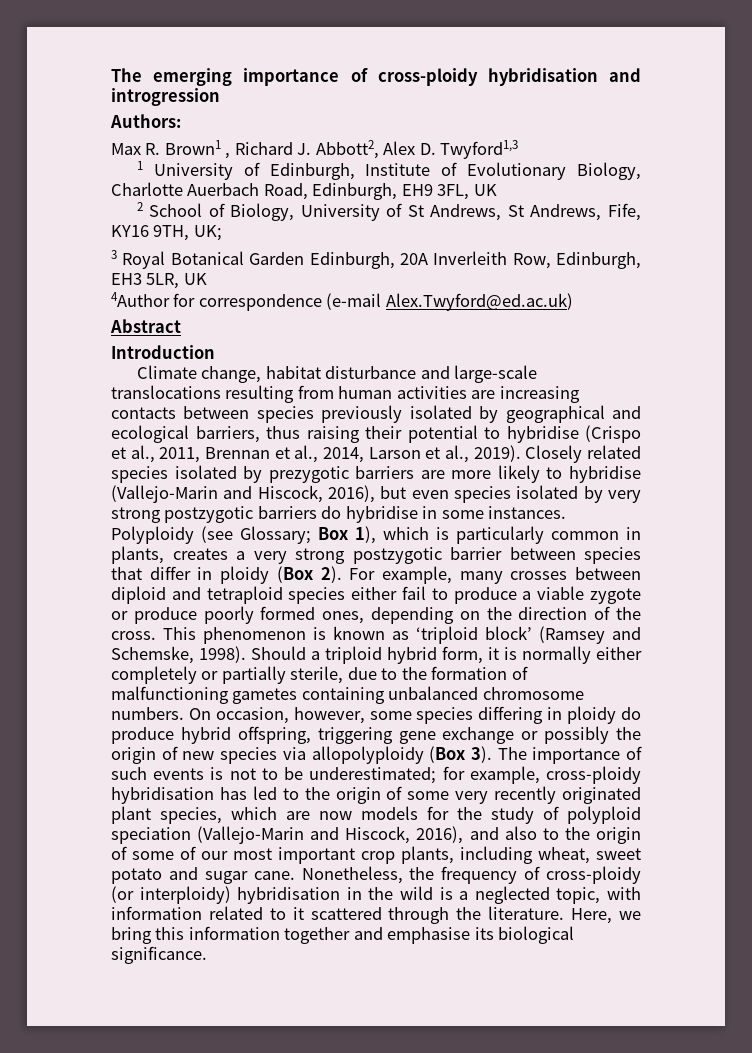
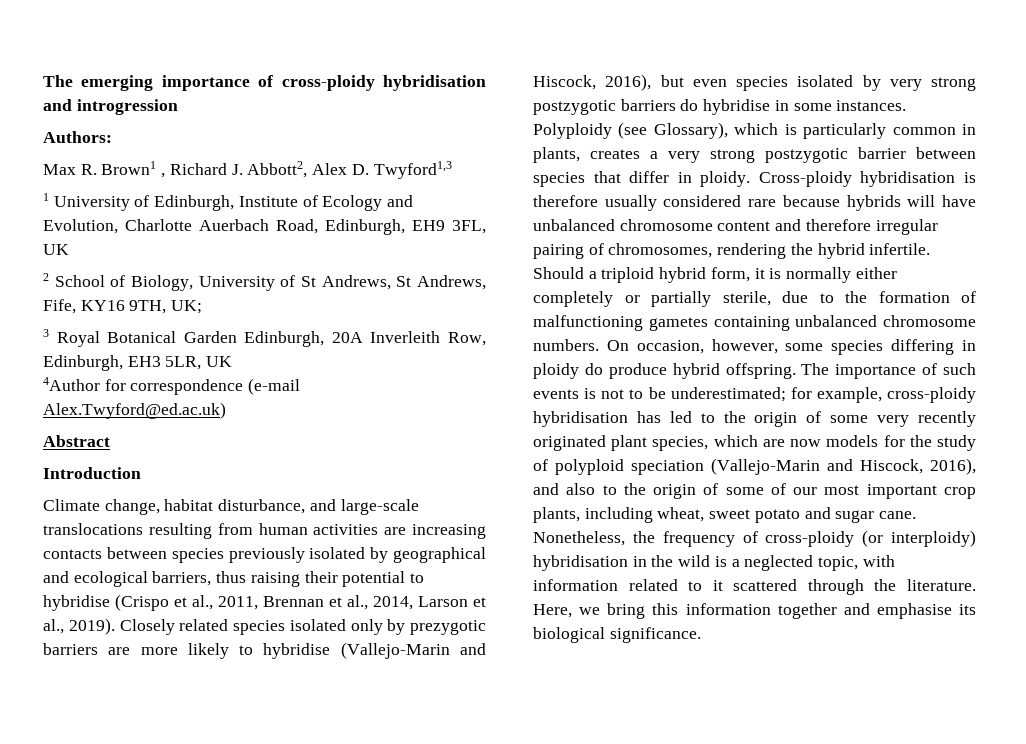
- 1 University of Edinburgh, Institute of Evolutionary Biology, Charlotte Auerbach Road, Edinburgh, EH9 3FL, UK
+ 1 University of Edinburgh, Institute of Ecology and Evolution, Charlotte Auerbach Road, Edinburgh, EH9 3FL, UK
- Climate change, habitat disturbance and large-scale translocations resulting from human activities are increasing contacts between species previously isolated by geographical and ecological barriers, thus raising their potential to hybridise (Crispo et al., 2011, Brennan et al., 2014, Larson et al., 2019).
+ Climate change, habitat disturbance, and large-scale translocations resulting from human activities are increasing contacts between species previously isolated by geographical and ecological barriers, thus raising their potential to hybridise (Crispo et al., 2011, Brennan et al., 2014, Larson et al., 2019).
- Closely related species isolated by prezygotic barriers are more likely to hybridise (Vallejo-Marin and Hiscock, 2016), but even species isolated by very strong postzygotic barriers do hybridise in some instances.
+ Closely related species isolated only by prezygotic barriers are more likely to hybridise (Vallejo-Marin and Hiscock, 2016), but even species isolated by very strong postzygotic barriers do hybridise in some instances.
- Polyploidy (see Glossary; Box 1), which is particularly common in plants, creates a very strong postzygotic barrier between species that differ in ploidy (Box 2). For example, many crosses between diploid and tetraploid species either fail to produce a viable zygote or produce poorly formed ones, depending on the direction of the cross. This phenomenon is known as ‘triploid block’ (Ramsey and Schemske, 1998).
+ Polyploidy (see Glossary), which is particularly common in plants, creates a very strong postzygotic barrier between species that differ in ploidy. Cross-ploidy hybridisation is therefore usually considered rare because hybrids will have unbalanced chromosome content and therefore irregular pairing of chromosomes, rendering the hybrid infertile.
- On occasion, however, some species differing in ploidy do produce hybrid offspring, triggering gene exchange or possibly the origin of new species via allopolyploidy (Box 3).
+ On occasion, however, some species differing in ploidy do produce hybrid offspring.

